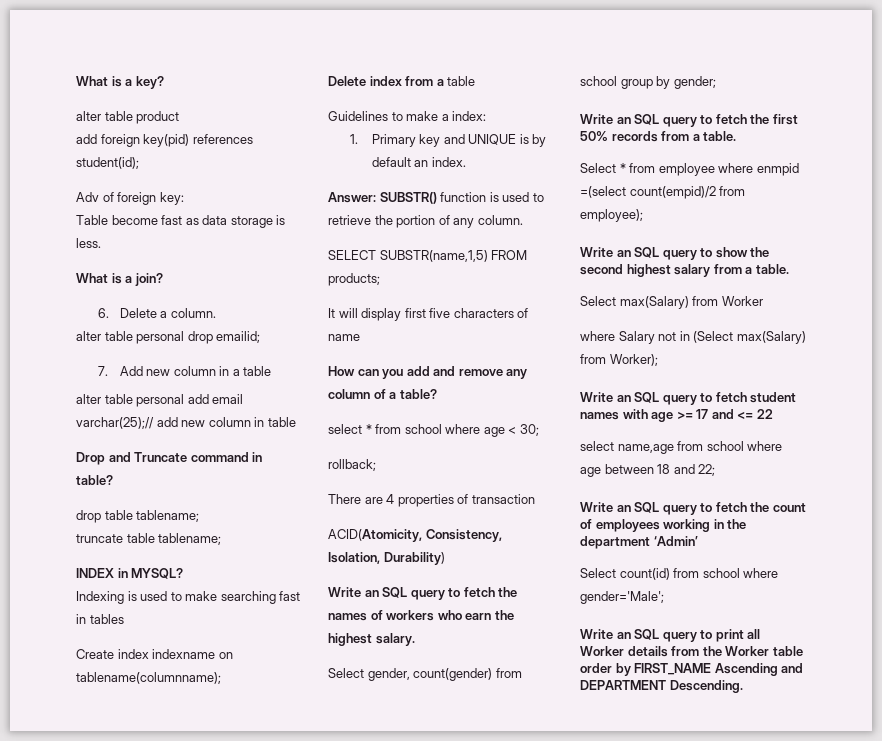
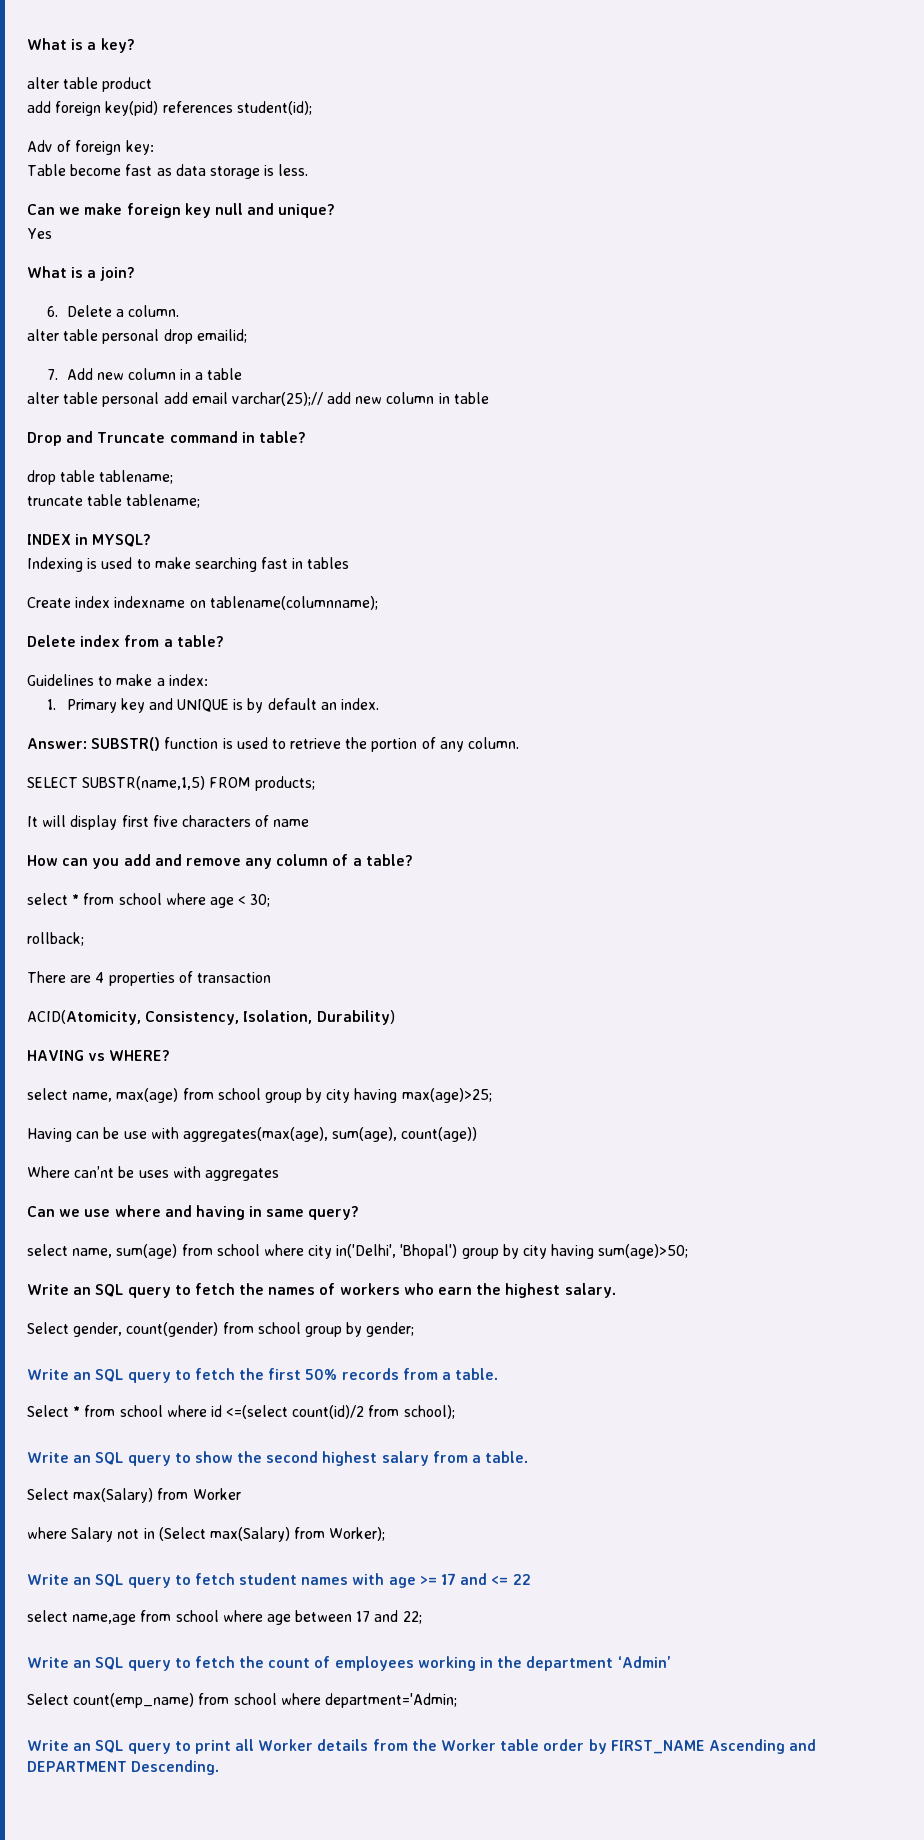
+ Can we make foreign key null and unique?
+ Yes
- Delete index from a table
+ Delete index from a table?
+ HAVING vs WHERE?
+ select name, max(age) from school group by city having max(age)>25;
+ Having can be use with aggregates(max(age), sum(age), count(age))
+ Where can’nt be uses with aggregates
+ Can we use where and having in same query?
+ select name, sum(age) from school where city in('Delhi', 'Bhopal') group by city having sum(age)>50;
- Select * from employee where enmpid =(select count(empid)/2 from employee);
+ Select * from school where id <=(select count(id)/2 from school);
- select name,age from school where age between 18 and 22;
+ select name,age from school where age between 17 and 22;
- Select count(id) from school where gender='Male';
+ Select count(emp_name) from school where department='Admin;

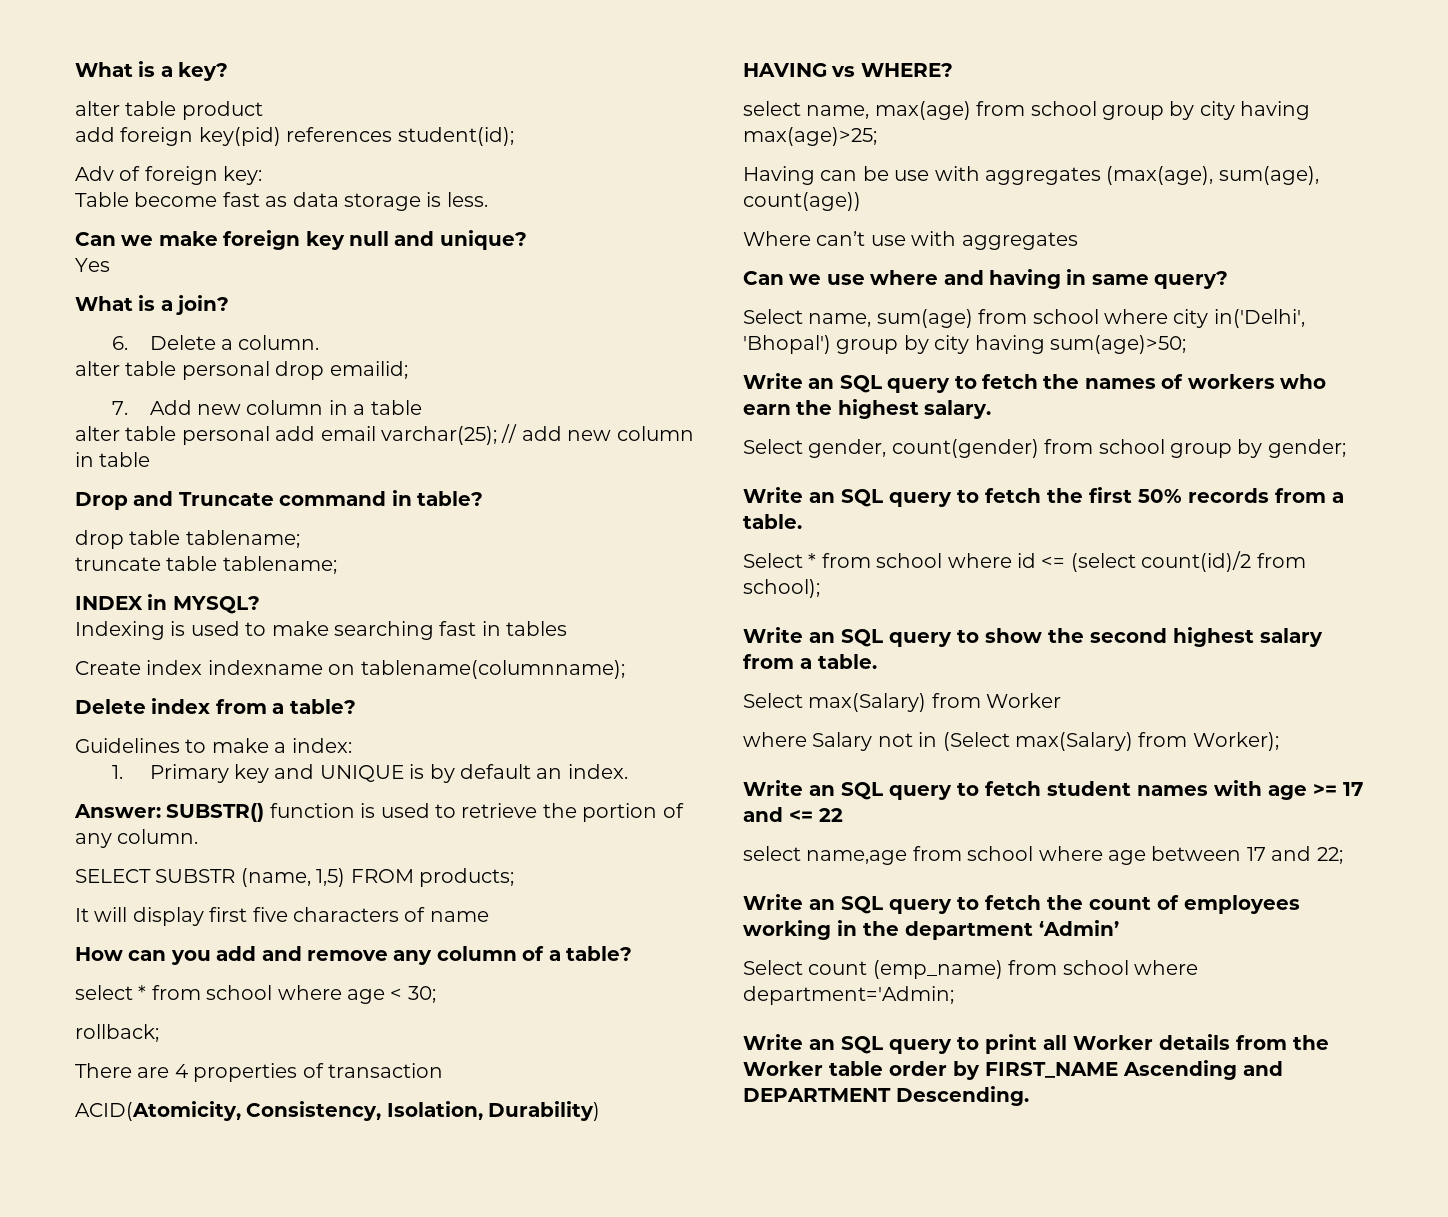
- alter table personal add email varchar(25);// add new column in table
+ alter table personal add email varchar(25); // add new column in table
- SELECT SUBSTR(name,1,5) FROM products;
+ SELECT SUBSTR (name, 1,5) FROM products;
- Having can be use with aggregates(max(age), sum(age), count(age))
+ Having can be use with aggregates (max(age), sum(age), count(age))
- Where can’nt be uses with aggregates
+ Where can’t use with aggregates
- select name, sum(age) from school where city in('Delhi', 'Bhopal') group by city having sum(age)>50;
+ Select name, sum(age) from school where city in('Delhi', 'Bhopal') group by city having sum(age)>50;
- Select * from school where id <=(select count(id)/2 from school);
+ Select * from school where id <= (select count(id)/2 from school);
- Select count(emp_name) from school where department='Admin;
+ Select count (emp_name) from school where department='Admin;

